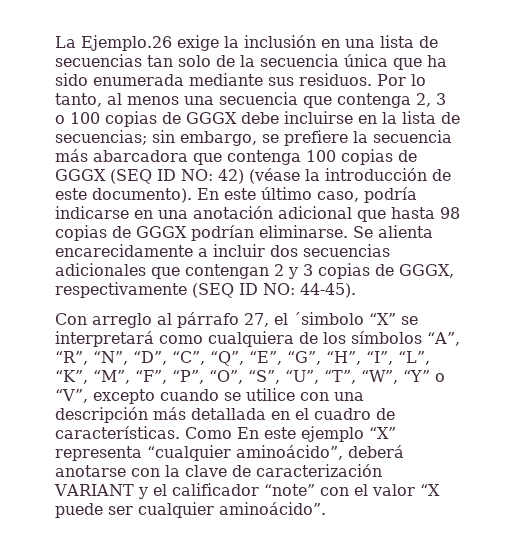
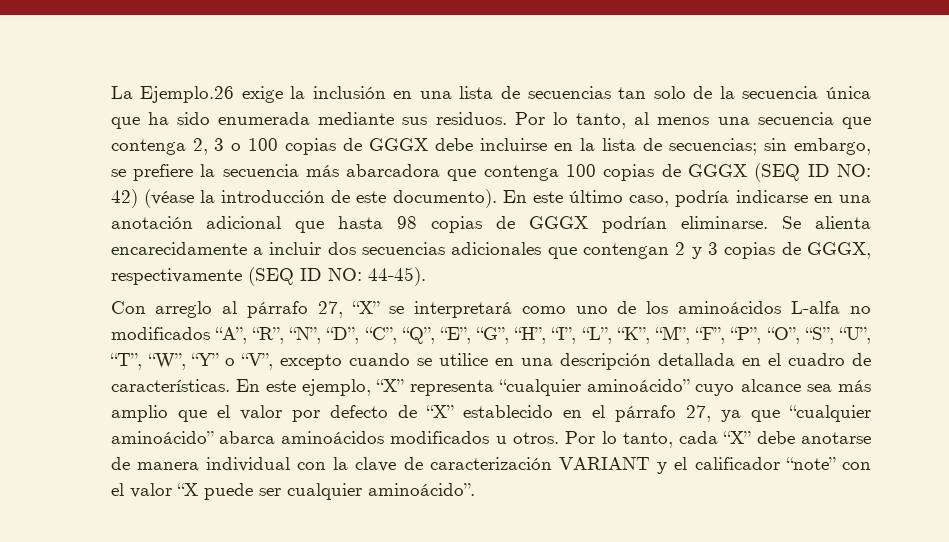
- Con arreglo al párrafo 27, el ´simbolo “X” se interpretará como cualquiera de los símbolos “A”, “R”, “N”, “D”, “C”, “Q”, “E”, “G”, “H”, “I”, “L”, “K”, “M”, “F”, “P”, “O”, “S”, “U”, “T”, “W”, “Y” o “V”, excepto cuando se utilice con una descripción más detallada en el cuadro de características.
+ Con arreglo al párrafo 27, “X” se interpretará como uno de los aminoácidos L-alfa no modificados “A”, “R”, “N”, “D”, “C”, “Q”, “E”, “G”, “H”, “I”, “L”, “K”, “M”, “F”, “P”, “O”, “S”, “U”, “T”, “W”, “Y” o “V”, excepto cuando se utilice en una descripción detallada en el cuadro de características.
- Como En este ejemplo “X” representa “cualquier aminoácido”, deberá anotarse con la clave de caracterización VARIANT y el calificador “note” con el valor “X puede ser cualquier aminoácido”.
+ En este ejemplo, “X” representa “cualquier aminoácido” cuyo alcance sea más amplio que el valor por defecto de “X” establecido en el párrafo 27, ya que “cualquier aminoácido” abarca aminoácidos modificados u otros. Por lo tanto, cada “X” debe anotarse de manera individual con la clave de caracterización VARIANT y el calificador “note” con el valor “X puede ser cualquier aminoácido”.

